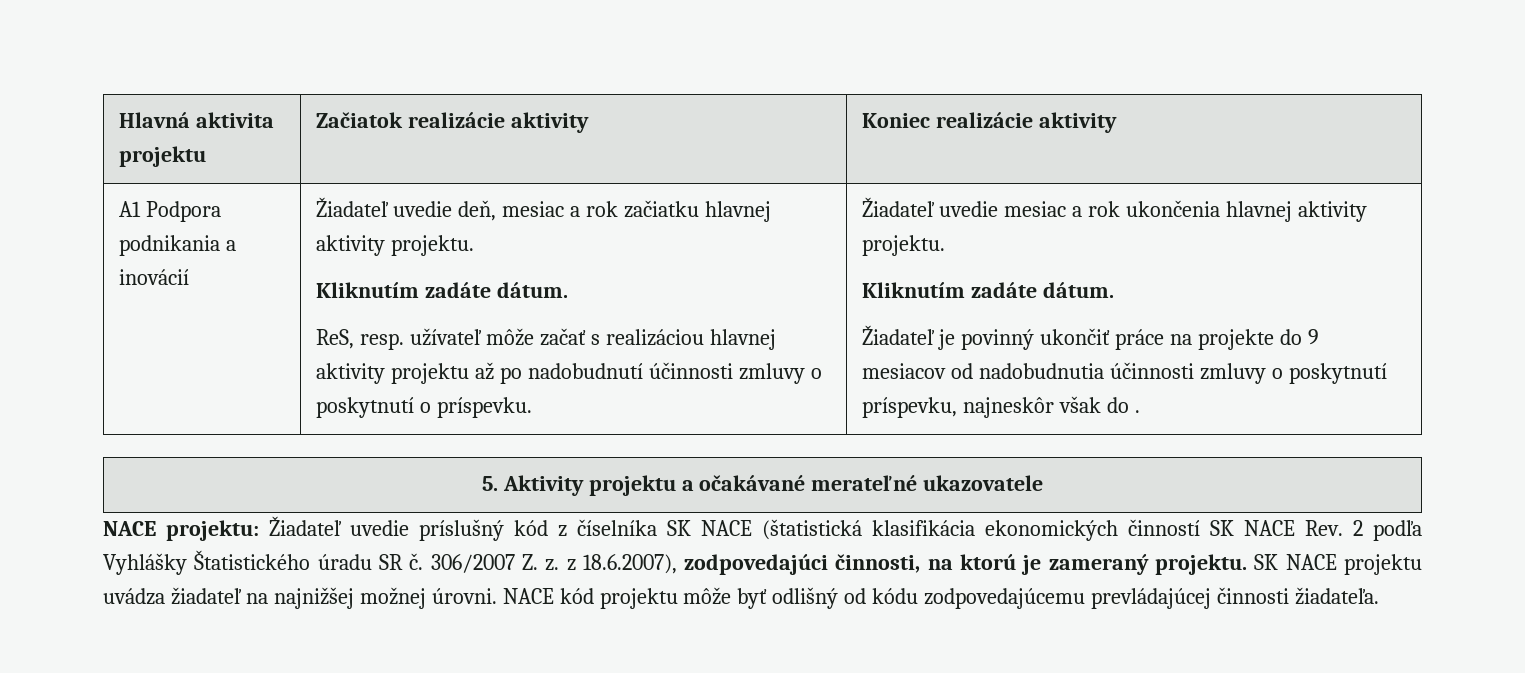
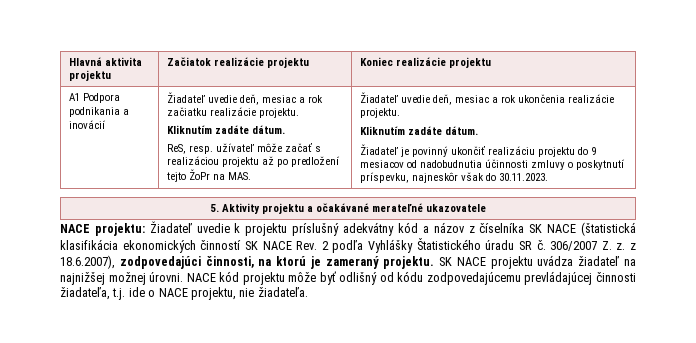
- Hlavná aktivita projektu | Začiatok realizácie aktivity | Koniec realizácie aktivity
+ Hlavná aktivita projektu | Začiatok realizácie projektu | Koniec realizácie projektu
- Žiadateľ uvedie deň, mesiac a rok začiatku hlavnej aktivity projektu.
+ Žiadateľ uvedie deň, mesiac a rok začiatku realizácie projektu.
- ReS, resp. užívateľ môže začať s realizáciou hlavnej aktivity projektu až po nadobudnutí účinnosti zmluvy o poskytnutí o príspevku. | Žiadateľ uvedie mesiac a rok ukončenia hlavnej aktivity projektu.
+ ReS, resp. užívateľ môže začať s realizáciou projektu až po predložení tejto ŽoPr na MAS. | Žiadateľ uvedie deň, mesiac a rok ukončenia realizácie projektu.
- Žiadateľ je povinný ukončiť práce na projekte do 9 mesiacov od nadobudnutia účinnosti zmluvy o poskytnutí príspevku, najneskôr však do .
+ Žiadateľ je povinný ukončiť realizáciu projektu do 9 mesiacov od nadobudnutia účinnosti zmluvy o poskytnutí príspevku, najneskôr však do 30.11.2023.
- NACE projektu: Žiadateľ uvedie príslušný kód z číselníka SK NACE (štatistická klasifikácia ekonomických činností SK NACE Rev. 2 podľa Vyhlášky Štatistického úradu SR č.
+ NACE projektu: Žiadateľ uvedie k projektu príslušný adekvátny kód a názov z číselníka SK NACE (štatistická klasifikácia ekonomických činností SK NACE Rev. 2 podľa Vyhlášky Štatistického úradu SR č.
- NACE kód projektu môže byť odlišný od kódu zodpovedajúcemu prevládajúcej činnosti žiadateľa.
+ NACE kód projektu môže byť odlišný od kódu zodpovedajúcemu prevládajúcej činnosti žiadateľa, t.j. ide o NACE projektu, nie žiadateľa.

